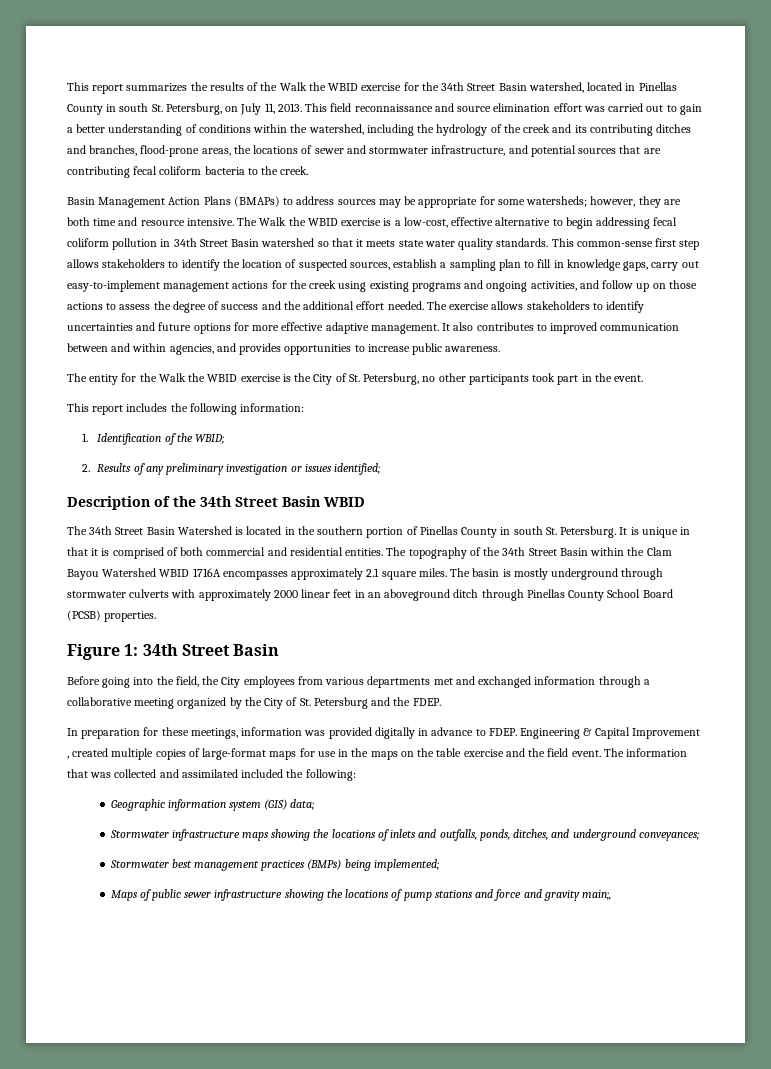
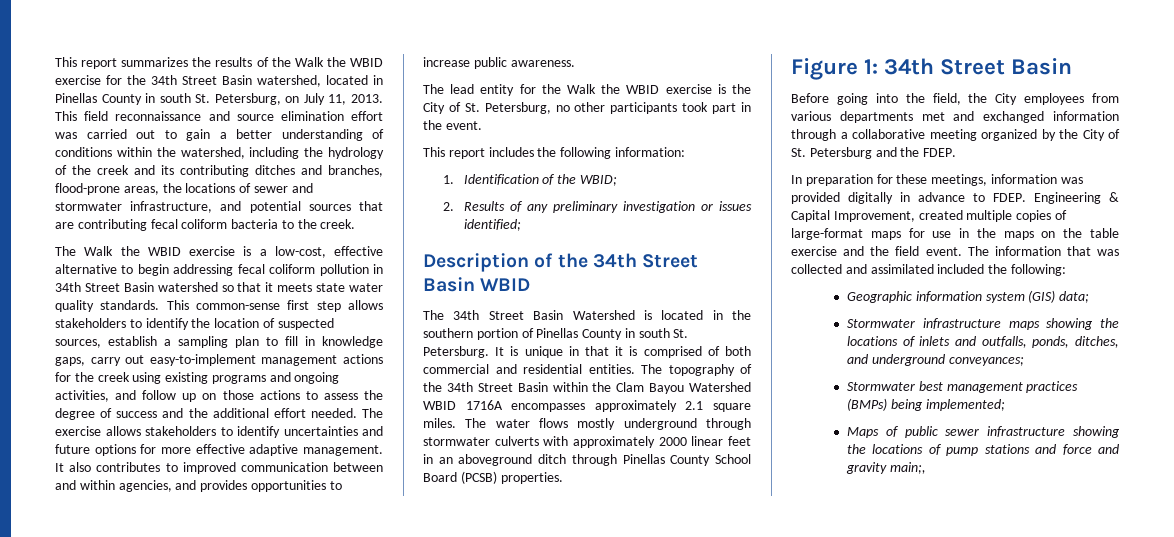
- Basin Management Action Plans (BMAPs) to address sources may be appropriate for some watersheds; however, they are both time and resource intensive.
- The entity for the Walk the WBID exercise is the City of St. Petersburg, no other participants took part in the event.
+ The lead entity for the Walk the WBID exercise is the City of St. Petersburg, no other participants took part in the event.
- The basin is mostly underground through stormwater culverts with approximately 2000 linear feet in an aboveground ditch through Pinellas County School Board (PCSB) properties.
+ The water flows mostly underground through stormwater culverts with approximately 2000 linear feet in an aboveground ditch through Pinellas County School Board (PCSB) properties.
- Engineering & Capital Improvement , created multiple copies of large-format maps for use in the maps on the table exercise and the field event.
+ Engineering & Capital Improvement, created multiple copies of large-format maps for use in the maps on the table exercise and the field event.

